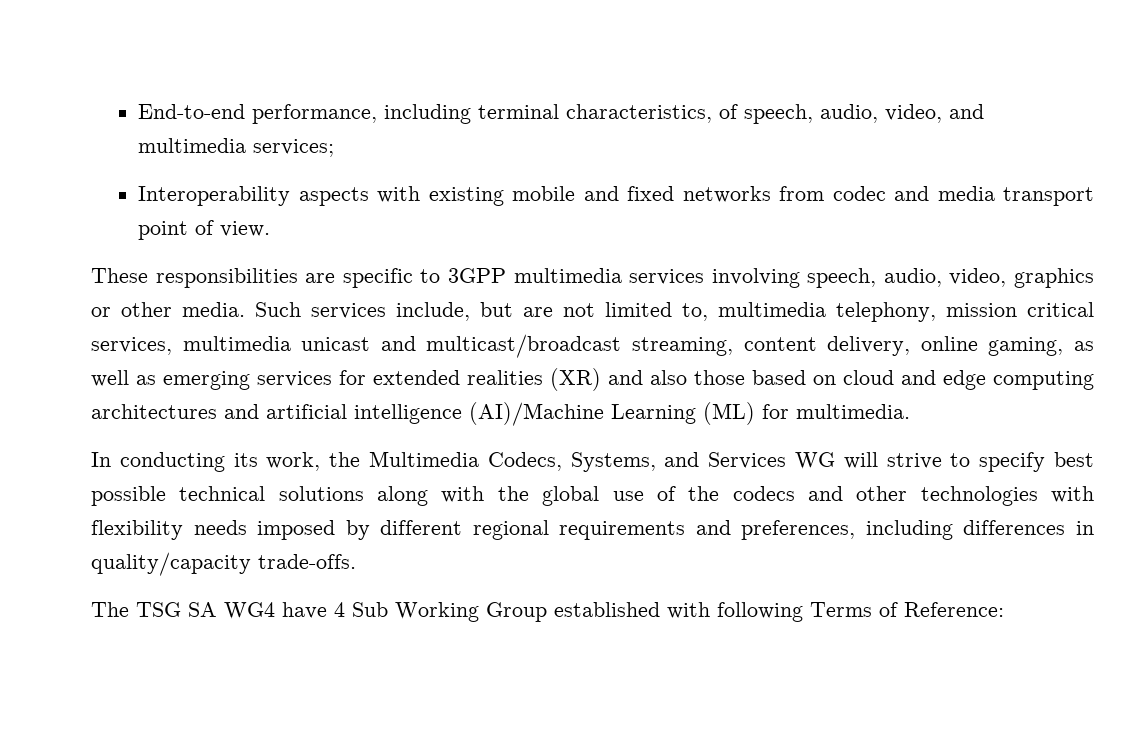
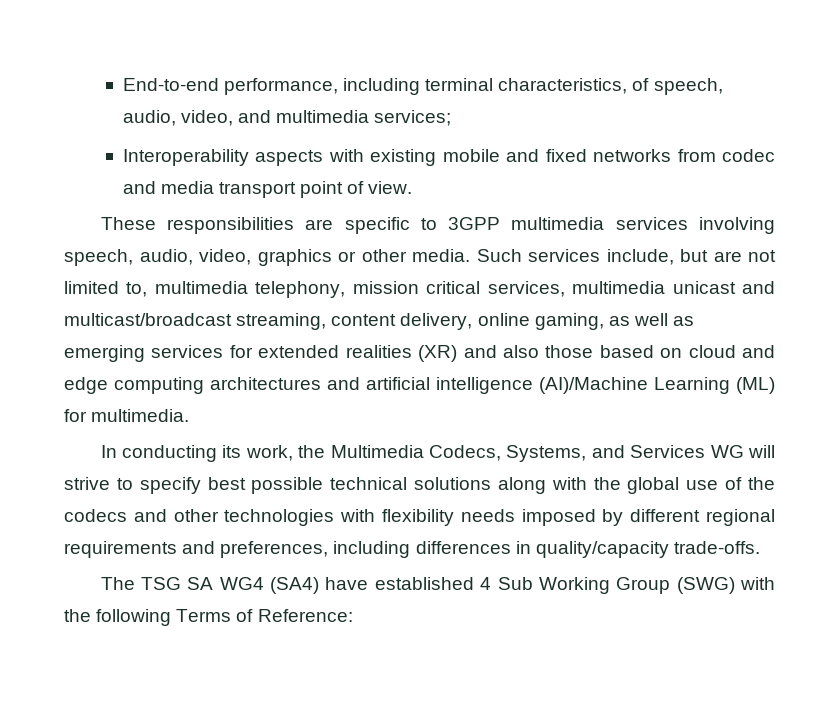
- The TSG SA WG4 have 4 Sub Working Group established with following Terms of Reference:
+ The TSG SA WG4 (SA4) have established 4 Sub Working Group (SWG) with the following Terms of Reference:

